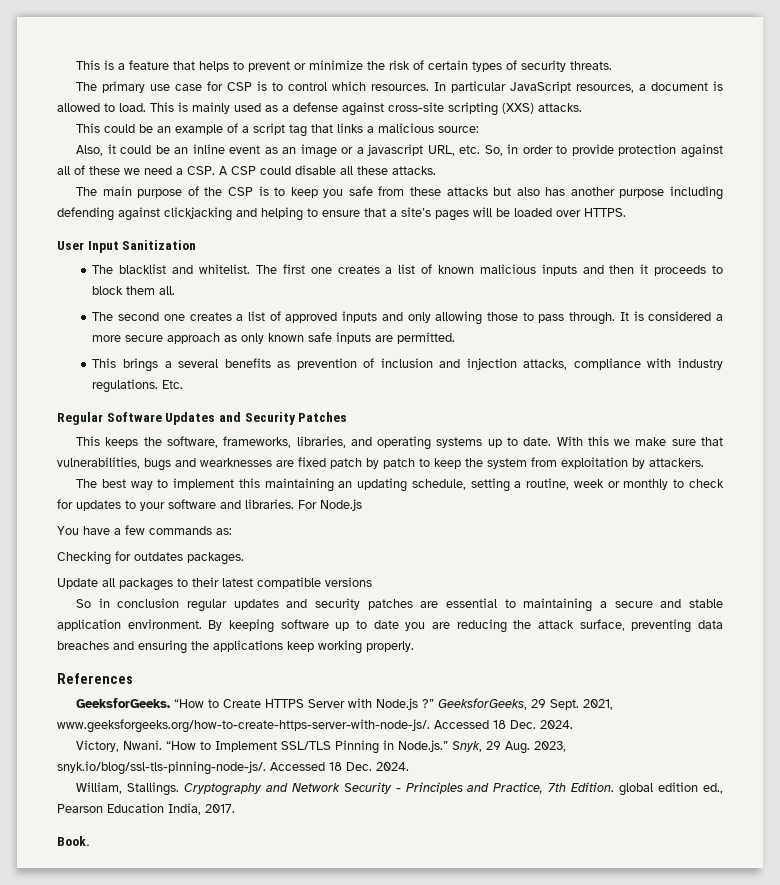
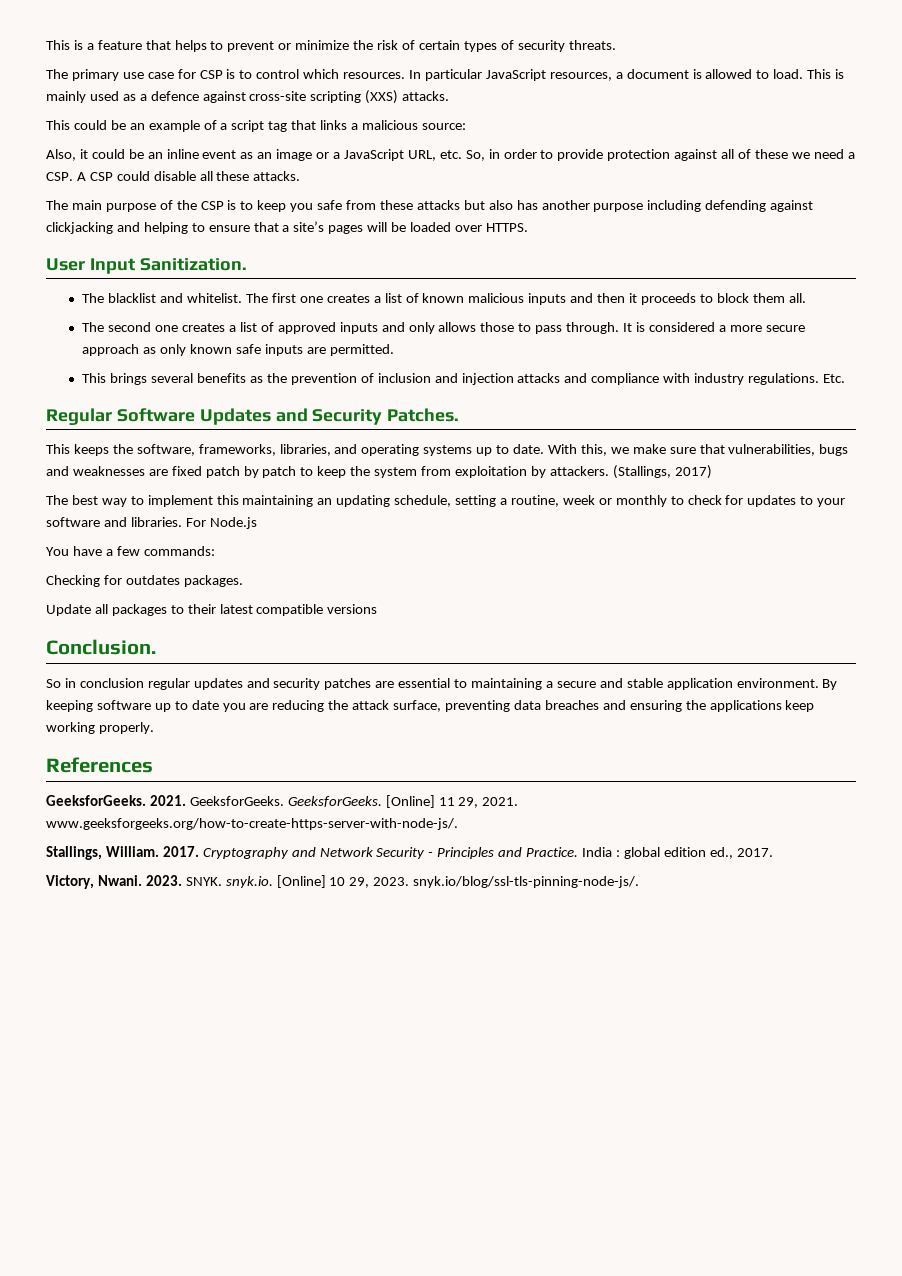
- This is mainly used as a defense against cross-site scripting (XXS) attacks.
+ This is mainly used as a defence against cross-site scripting (XXS) attacks.
- Also, it could be an inline event as an image or a javascript URL, etc. So, in order to provide protection against all of these we need a CSP. A CSP could disable all these attacks.
+ Also, it could be an inline event as an image or a JavaScript URL, etc. So, in order to provide protection against all of these we need a CSP. A CSP could disable all these attacks.
- User Input Sanitization
+ User Input Sanitization.
- The second one creates a list of approved inputs and only allowing those to pass through.
+ The second one creates a list of approved inputs and only allows those to pass through.
- This brings a several benefits as prevention of inclusion and injection attacks, compliance with industry regulations.
+ This brings several benefits as the prevention of inclusion and injection attacks and compliance with industry regulations.
- Regular Software Updates and Security Patches
+ Regular Software Updates and Security Patches.
- With this we make sure that vulnerabilities, bugs and wearknesses are fixed patch by patch to keep the system from exploitation by attackers.
+ With this, we make sure that vulnerabilities, bugs and weaknesses are fixed patch by patch to keep the system from exploitation by attackers. (Stallings, 2017)
- You have a few commands as:
+ You have a few commands:
+ Conclusion.
- “How to Create HTTPS Server with Node.js ?” GeeksforGeeks, 29 Sept. 2021, www.geeksforgeeks.org/how-to-create-https-server-with-node-js/. Accessed 18 Dec. 2024.
- Victory, Nwani. “How to Implement SSL/TLS Pinning in Node.js.” Snyk, 29 Aug. 2023, snyk.io/blog/ssl-tls-pinning-node-js/. Accessed 18 Dec. 2024.
- William, Stallings.
+ 2021. GeeksforGeeks. GeeksforGeeks. [Online] 11 29, 2021. www.geeksforgeeks.org/how-to-create-https-server-with-node-js/.
+ Stallings, William. 2017.
- Cryptography and Network Security - Principles and Practice, 7th Edition. global edition ed., Pearson Education India, 2017.
- Book.
+ Cryptography and Network Security - Principles and Practice. India : global edition ed., 2017.
+ Victory, Nwani. 2023. SNYK. snyk.io. [Online] 10 29, 2023. snyk.io/blog/ssl-tls-pinning-node-js/.

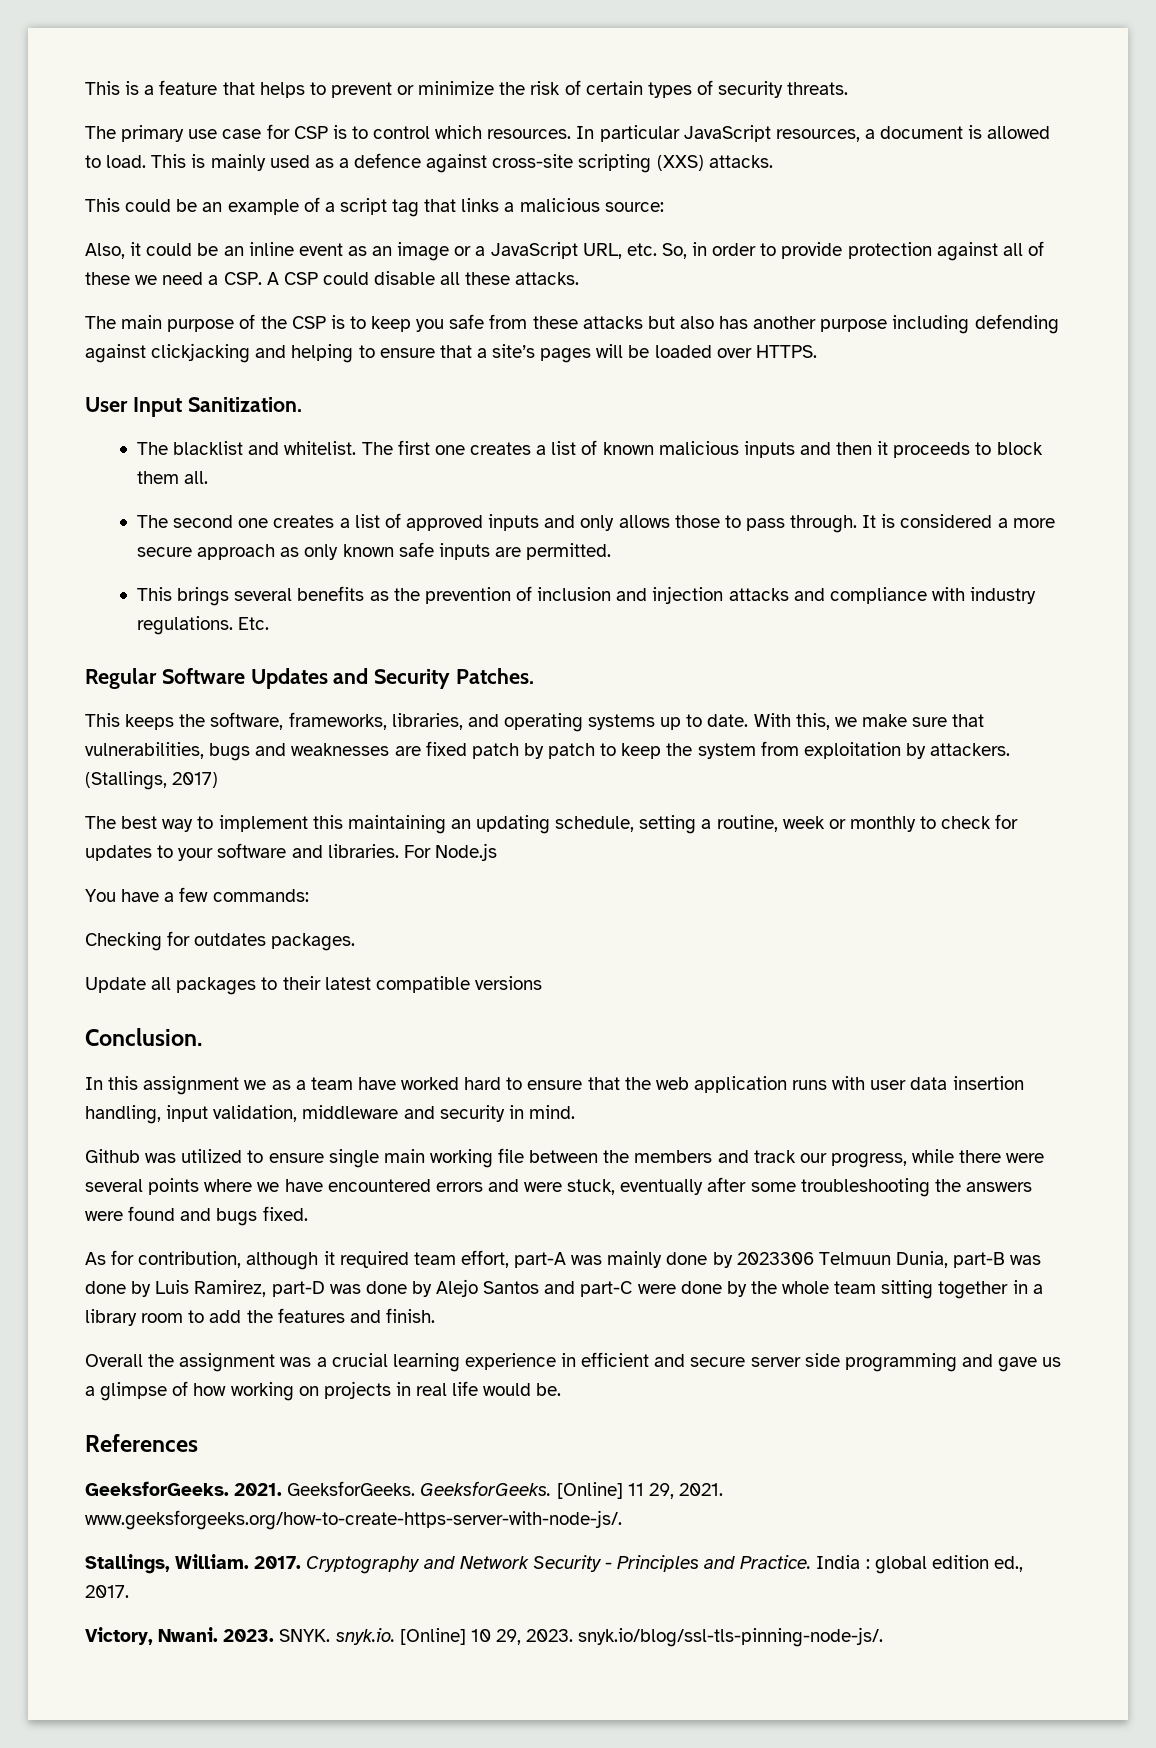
- So in conclusion regular updates and security patches are essential to maintaining a secure and stable application environment. By keeping software up to date you are reducing the attack surface, preventing data breaches and ensuring the applications keep working properly.
+ In this assignment we as a team have worked hard to ensure that the web application runs with user data insertion handling, input validation, middleware and security in mind.
+ Github was utilized to ensure single main working file between the members and track our progress, while there were several points where we have encountered errors and were stuck, eventually after some troubleshooting the answers were found and bugs fixed.
+ As for contribution, although it required team effort, part-A was mainly done by 2023306 Telmuun Dunia, part-B was done by Luis Ramirez, part-D was done by Alejo Santos and part-C were done by the whole team sitting together in a library room to add the features and finish.
+ Overall the assignment was a crucial learning experience in efficient and secure server side programming and gave us a glimpse of how working on projects in real life would be.

